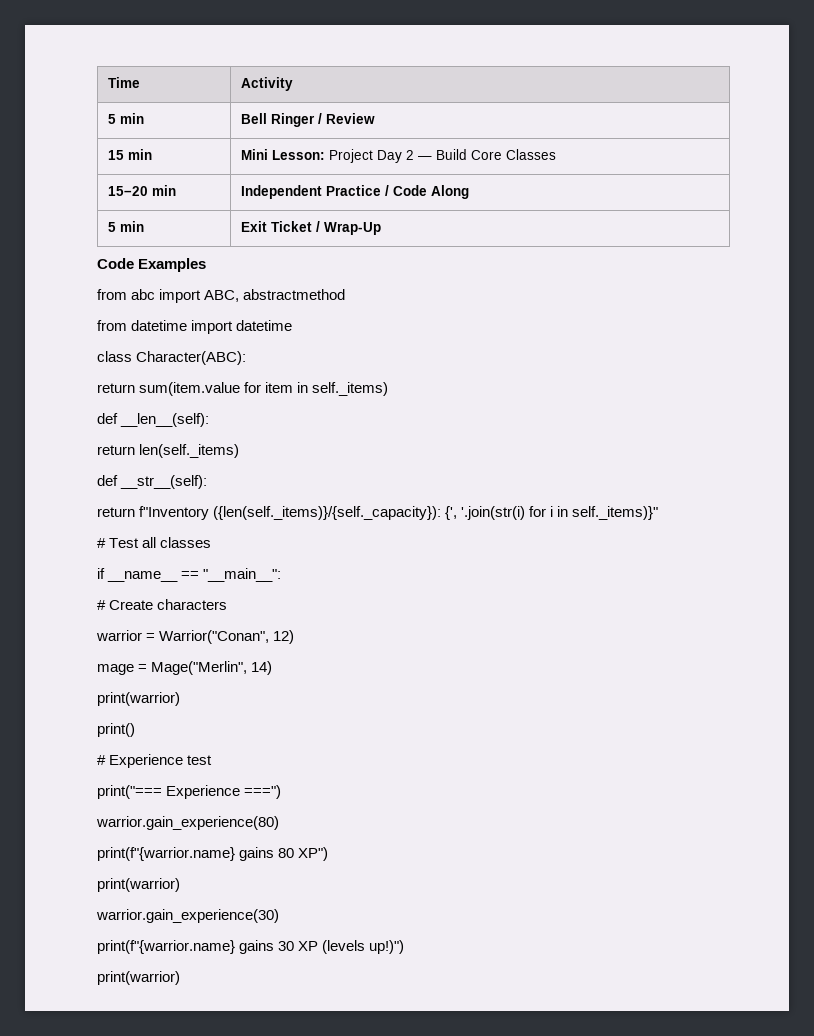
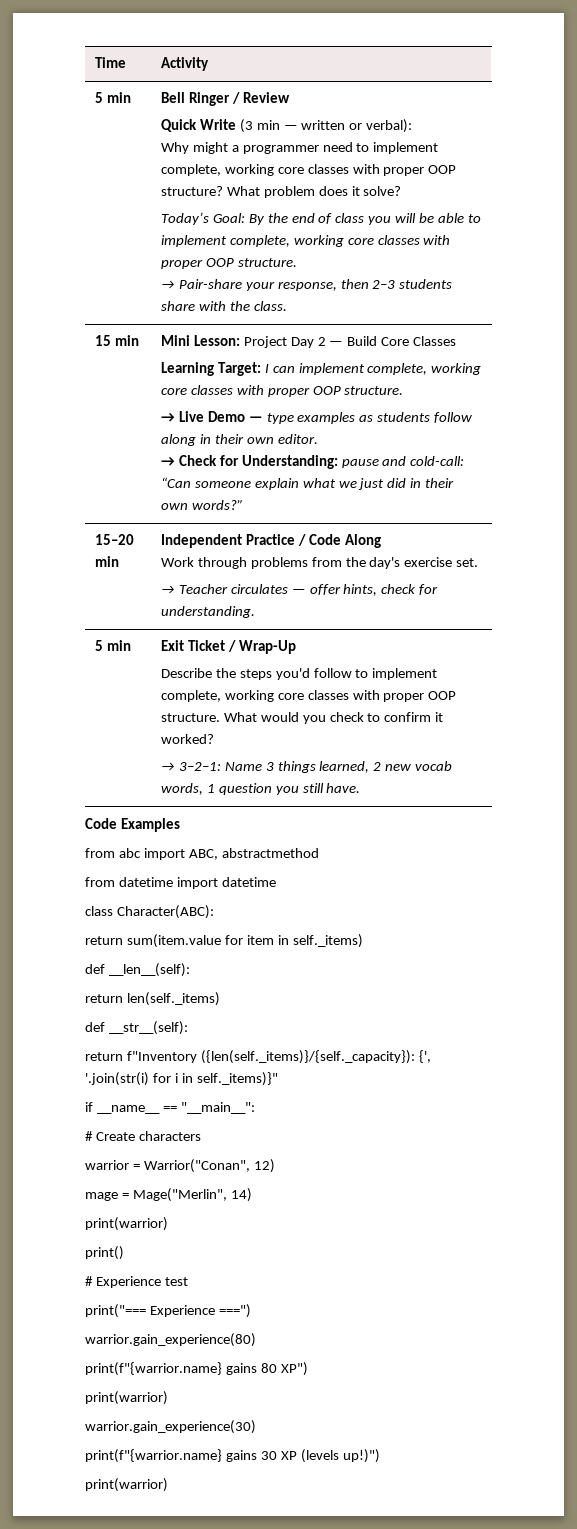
+ Quick Write (3 min — written or verbal):
+ Why might a programmer need to implement complete, working core classes with proper OOP structure? What problem does it solve?
+ Today’s Goal: By the end of class you will be able to implement complete, working core classes with proper OOP structure.
+ → Pair-share your response, then 2–3 students share with the class.
+ Learning Target: I can implement complete, working core classes with proper OOP structure.
+ → Live Demo — type examples as students follow along in their own editor.
+ → Check for Understanding: pause and cold-call: “Can someone explain what we just did in their own words?”
  15–20 min | Independent Practice / Code Along
+ Work through problems from the day's exercise set.
+ → Teacher circulates — offer hints, check for understanding.
+ Describe the steps you'd follow to implement complete, working core classes with proper OOP structure. What would you check to confirm it worked?
+ → 3–2–1: Name 3 things learned, 2 new vocab words, 1 question you still have.
- # Test all classes

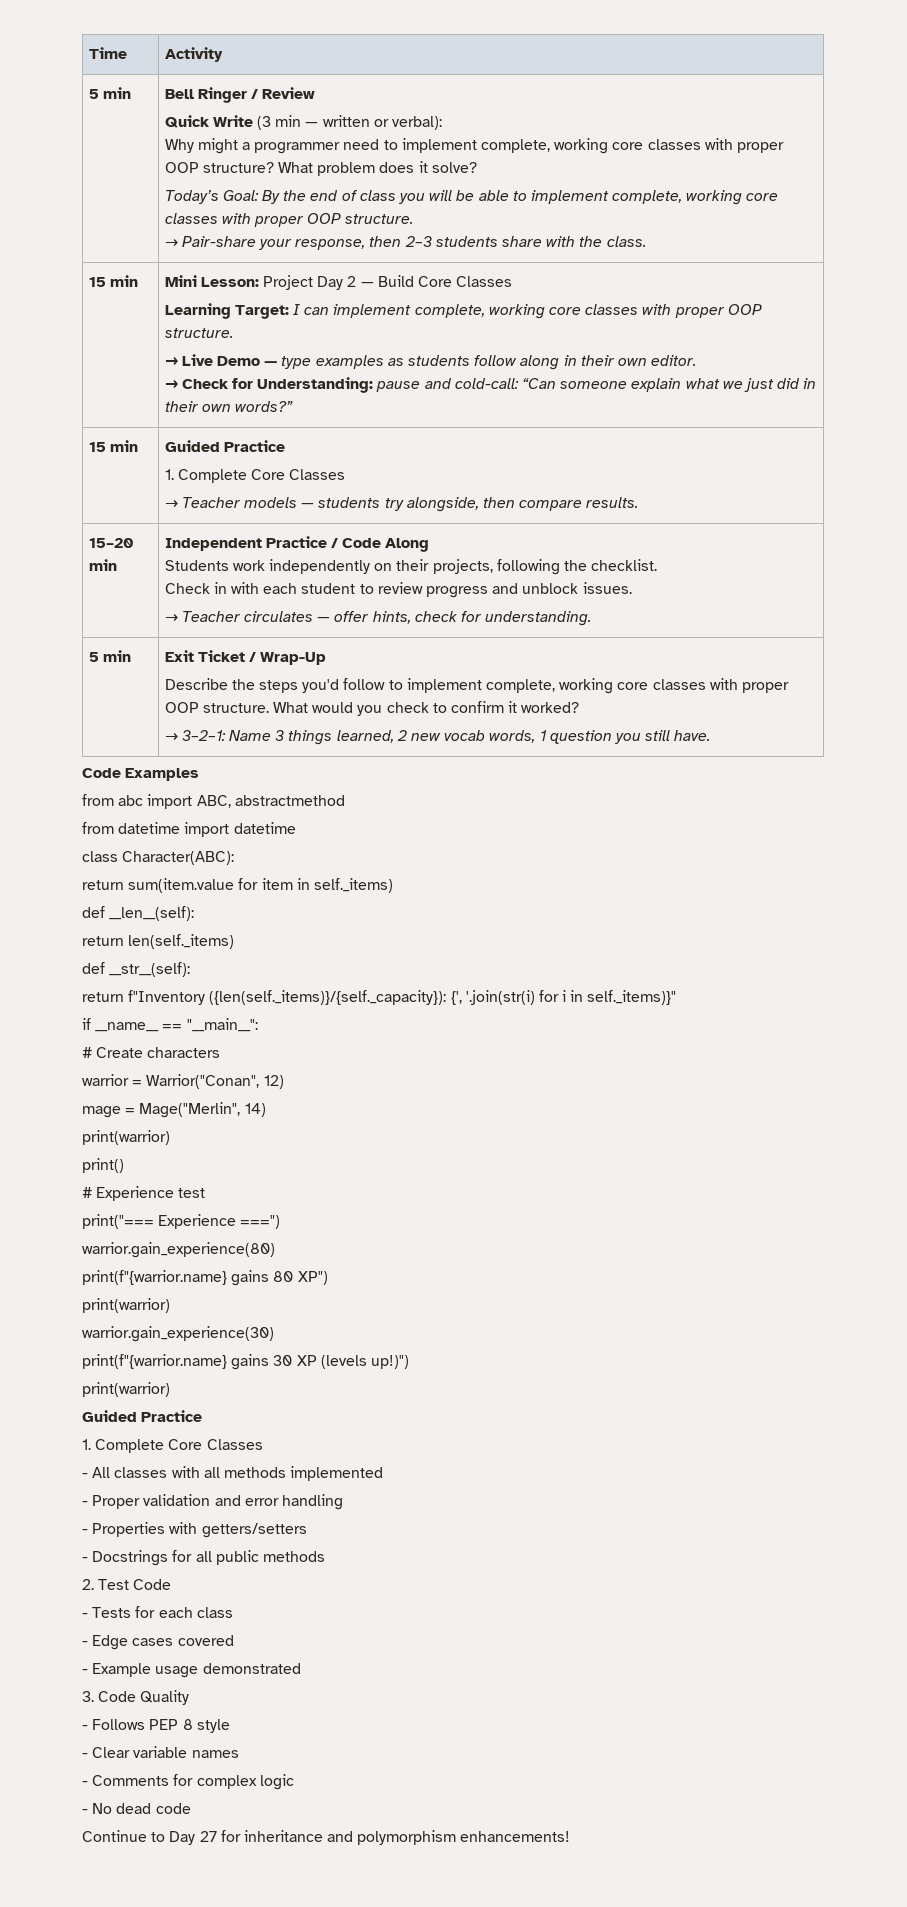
+ 15 min | Guided Practice
+ 1. Complete Core Classes
+ → Teacher models — students try alongside, then compare results.
  15–20 min | Independent Practice / Code Along
- Work through problems from the day's exercise set.
+ Students work independently on their projects, following the checklist.
+ Check in with each student to review progress and unblock issues.
  print(f"{warrior.name} gains 30 XP (levels up!)")
  print(warrior)
+ Guided Practice
+ 1. Complete Core Classes
+ - All classes with all methods implemented
+ - Proper validation and error handling
+ - Properties with getters/setters
+ - Docstrings for all public methods
+ 2. Test Code
+ - Tests for each class
+ - Edge cases covered
+ - Example usage demonstrated
+ 3. Code Quality
+ - Follows PEP 8 style
+ - Clear variable names
+ - Comments for complex logic
+ - No dead code
+ Continue to Day 27 for inheritance and polymorphism enhancements!

